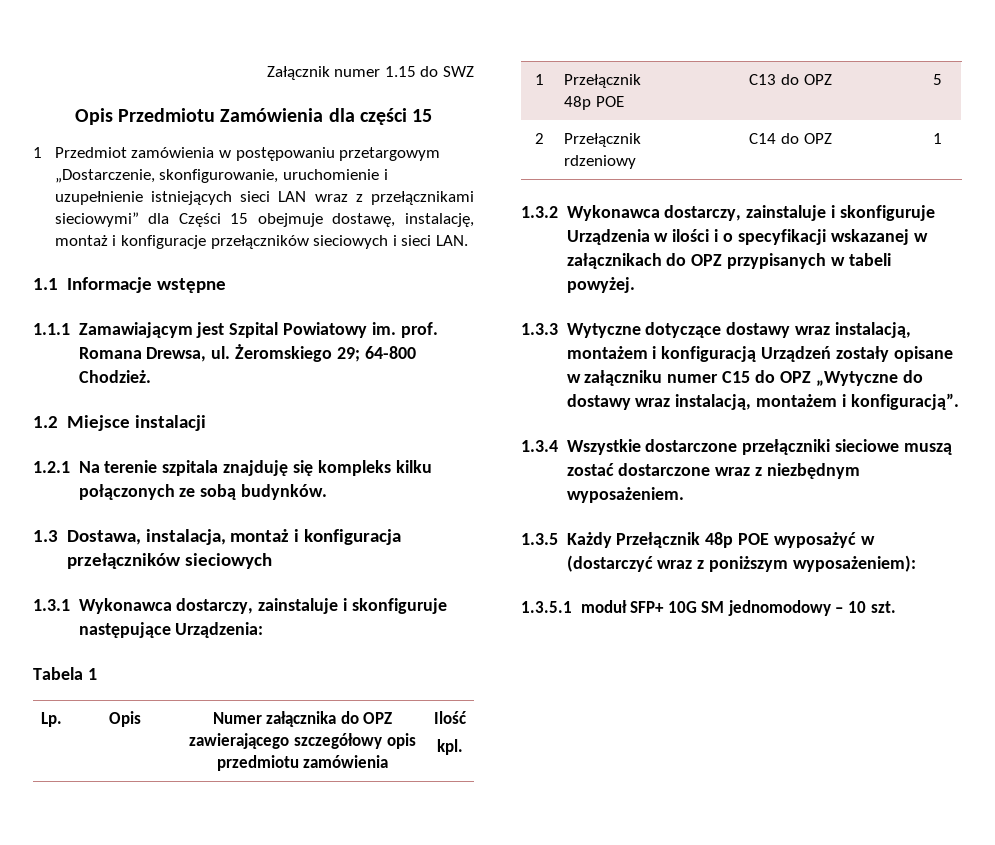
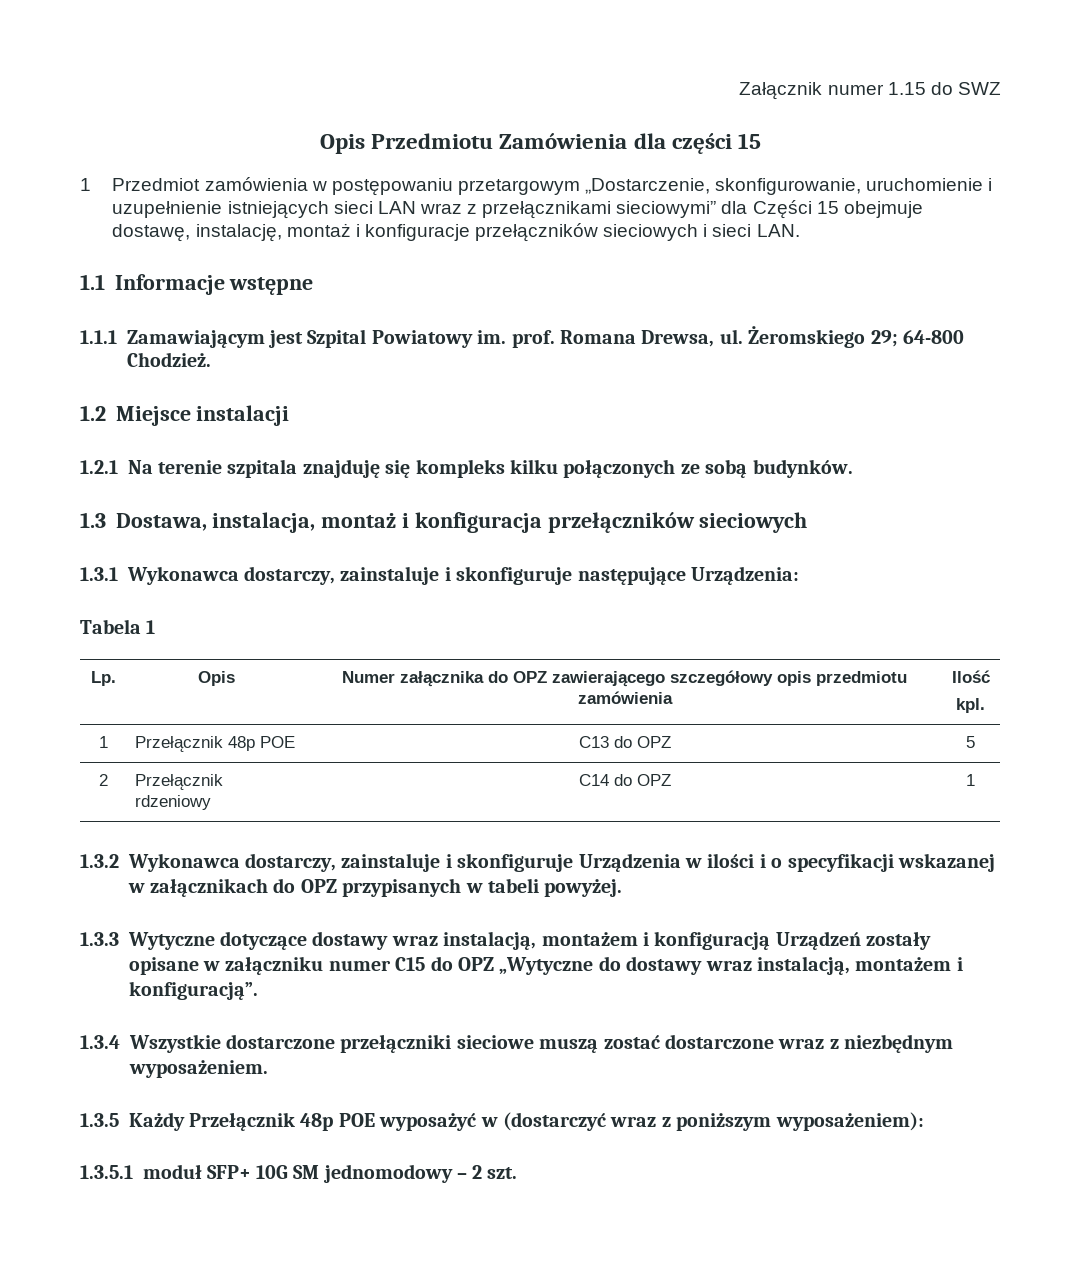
- 1.3.5.1 moduł SFP+ 10G SM jednomodowy – 10 szt.
+ 1.3.5.1 moduł SFP+ 10G SM jednomodowy – 2 szt.

